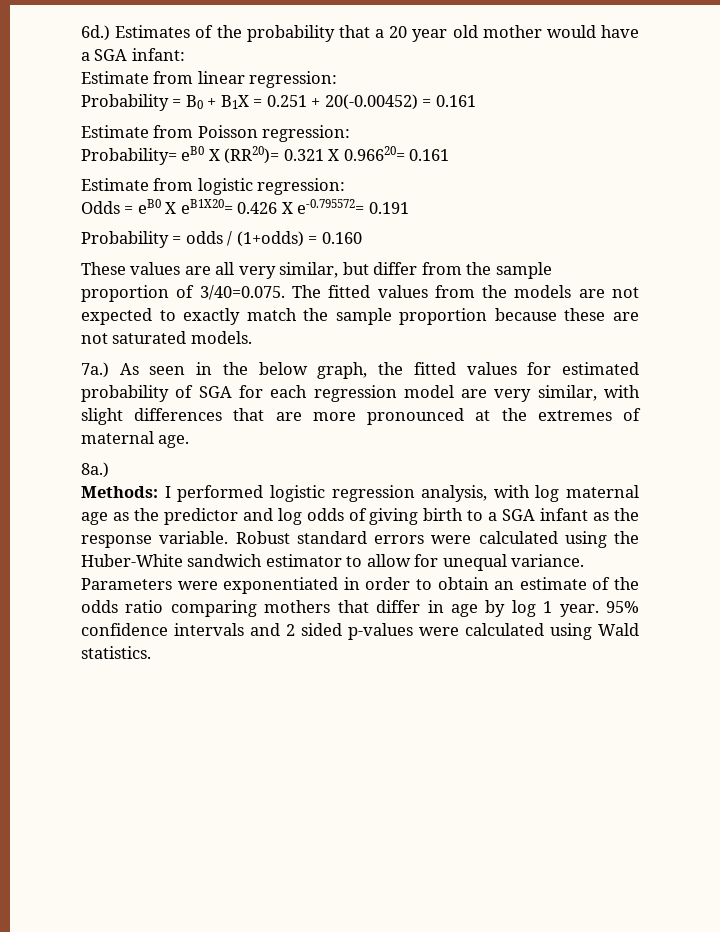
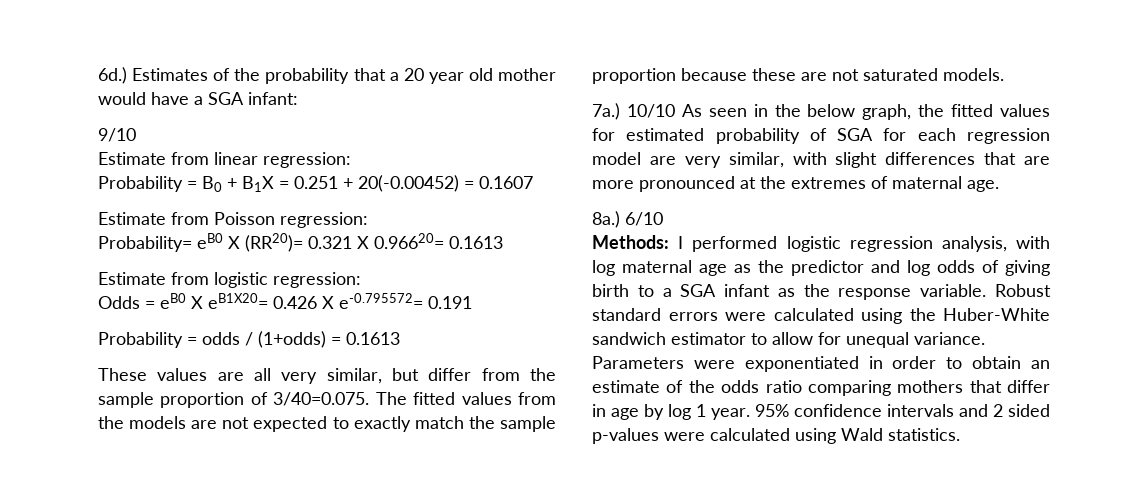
+ 9/10
- Probability = B0 + B1X = 0.251 + 20(-0.00452) = 0.161
+ Probability = B0 + B1X = 0.251 + 20(-0.00452) = 0.1607
- Probability= eB0 X (RR20)= 0.321 X 0.96620= 0.161
+ Probability= eB0 X (RR20)= 0.321 X 0.96620= 0.1613
- Probability = odds / (1+odds) = 0.160
+ Probability = odds / (1+odds) = 0.1613
- As seen in the below graph, the fitted values for estimated probability of SGA for each regression model are very similar, with slight differences that are more pronounced at the extremes of maternal age.
+ 10/10 As seen in the below graph, the fitted values for estimated probability of SGA for each regression model are very similar, with slight differences that are more pronounced at the extremes of maternal age.
+ 6/10

